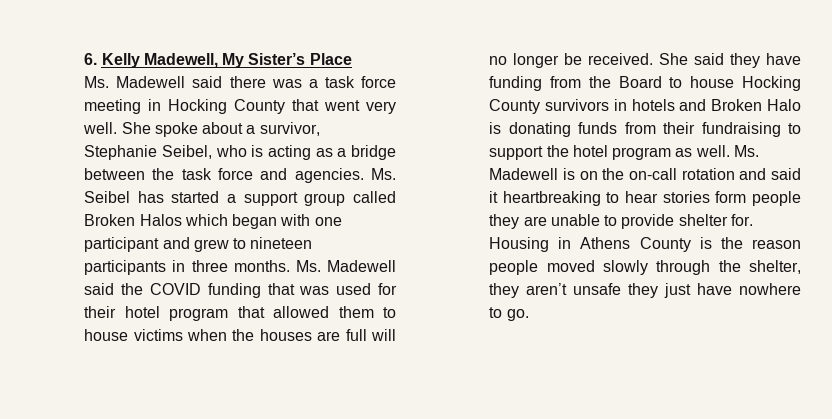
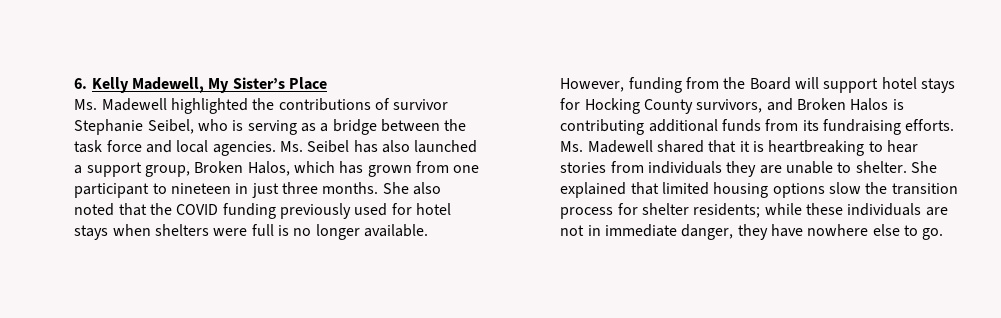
- Ms. Madewell said there was a task force meeting in Hocking County that went very well. She spoke about a survivor, Stephanie Seibel, who is acting as a bridge between the task force and agencies.
+ Ms. Madewell highlighted the contributions of survivor Stephanie Seibel, who is serving as a bridge between the task force and local agencies.
- Ms. Seibel has started a support group called Broken Halos which began with one participant and grew to nineteen participants in three months. Ms. Madewell said the COVID funding that was used for their hotel program that allowed them to house victims when the houses are full will no longer be received. She said they have funding from the Board to house Hocking County survivors in hotels and Broken Halo is donating funds from their fundraising to support the hotel program as well. Ms. Madewell is on the on-call rotation and said it heartbreaking to hear stories form people they are unable to provide shelter for. Housing in Athens County is the reason people moved slowly through the shelter, they aren’t unsafe they just have nowhere to go.
+ Ms. Seibel has also launched a support group, Broken Halos, which has grown from one participant to nineteen in just three months. She also noted that the COVID funding previously used for hotel stays when shelters were full is no longer available. However, funding from the Board will support hotel stays for Hocking County survivors, and Broken Halos is contributing additional funds from its fundraising efforts. Ms. Madewell shared that it is heartbreaking to hear stories from individuals they are unable to shelter. She explained that limited housing options slow the transition process for shelter residents; while these individuals are not in immediate danger, they have nowhere else to go.

